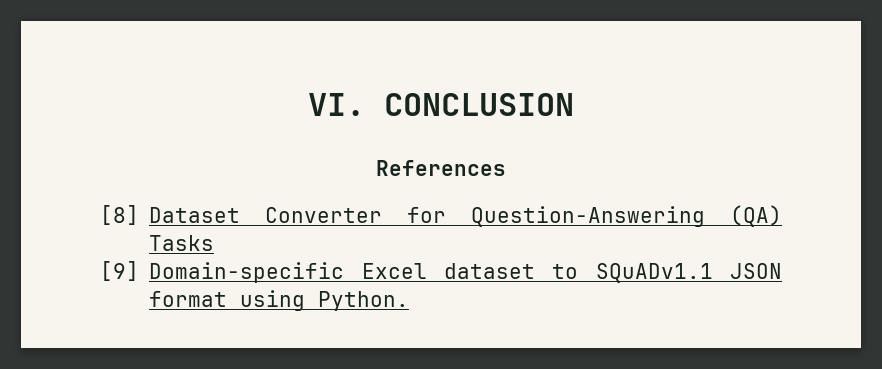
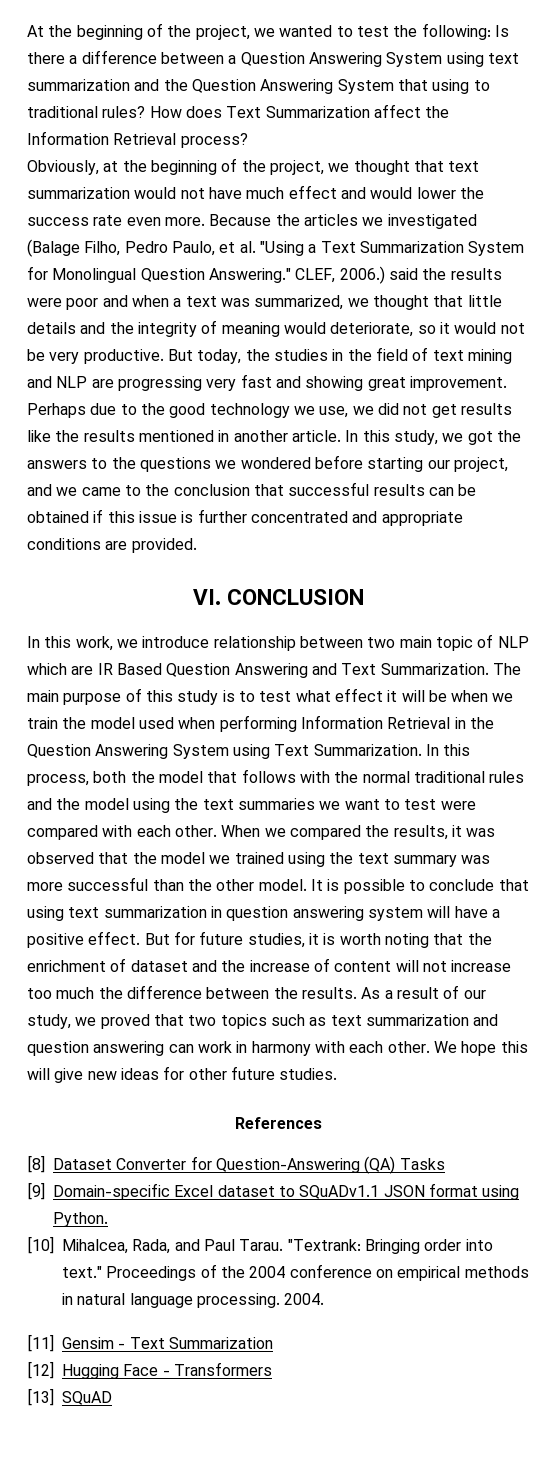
+ At the beginning of the project, we wanted to test the following: Is there a difference between a Question Answering System using text summarization and the Question Answering System that using to traditional rules? How does Text Summarization affect the Information Retrieval process?
+ Obviously, at the beginning of the project, we thought that text summarization would not have much effect and would lower the success rate even more. Because the articles we investigated (Balage Filho, Pedro Paulo, et al. "Using a Text Summarization System for Monolingual Question Answering." CLEF, 2006.) said the results were poor and when a text was summarized, we thought that little details and the integrity of meaning would deteriorate, so it would not be very productive. But today, the studies in the field of text mining and NLP are progressing very fast and showing great improvement. Perhaps due to the good technology we use, we did not get results like the results mentioned in another article. In this study, we got the answers to the questions we wondered before starting our project, and we came to the conclusion that successful results can be obtained if this issue is further concentrated and appropriate conditions are provided.
  VI. CONCLUSION
+ In this work, we introduce relationship between two main topic of NLP which are IR Based Question Answering and Text Summarization. The main purpose of this study is to test what effect it will be when we train the model used when performing Information Retrieval in the Question Answering System using Text Summarization. In this process, both the model that follows with the normal traditional rules and the model using the text summaries we want to test were compared with each other. When we compared the results, it was observed that the model we trained using the text summary was more successful than the other model. It is possible to conclude that using text summarization in question answering system will have a positive effect. But for future studies, it is worth noting that the enrichment of dataset and the increase of content will not increase too much the difference between the results. As a result of our study, we proved that two topics such as text summarization and question answering can work in harmony with each other. We hope this will give new ideas for other future studies.
+ [10] Mihalcea, Rada, and Paul Tarau. "Textrank: Bringing order into text." Proceedings of the 2004 conference on empirical methods in natural language processing. 2004.
+ [11] Gensim - Text Summarization
+ [12] Hugging Face - Transformers
+ [13] SQuAD

